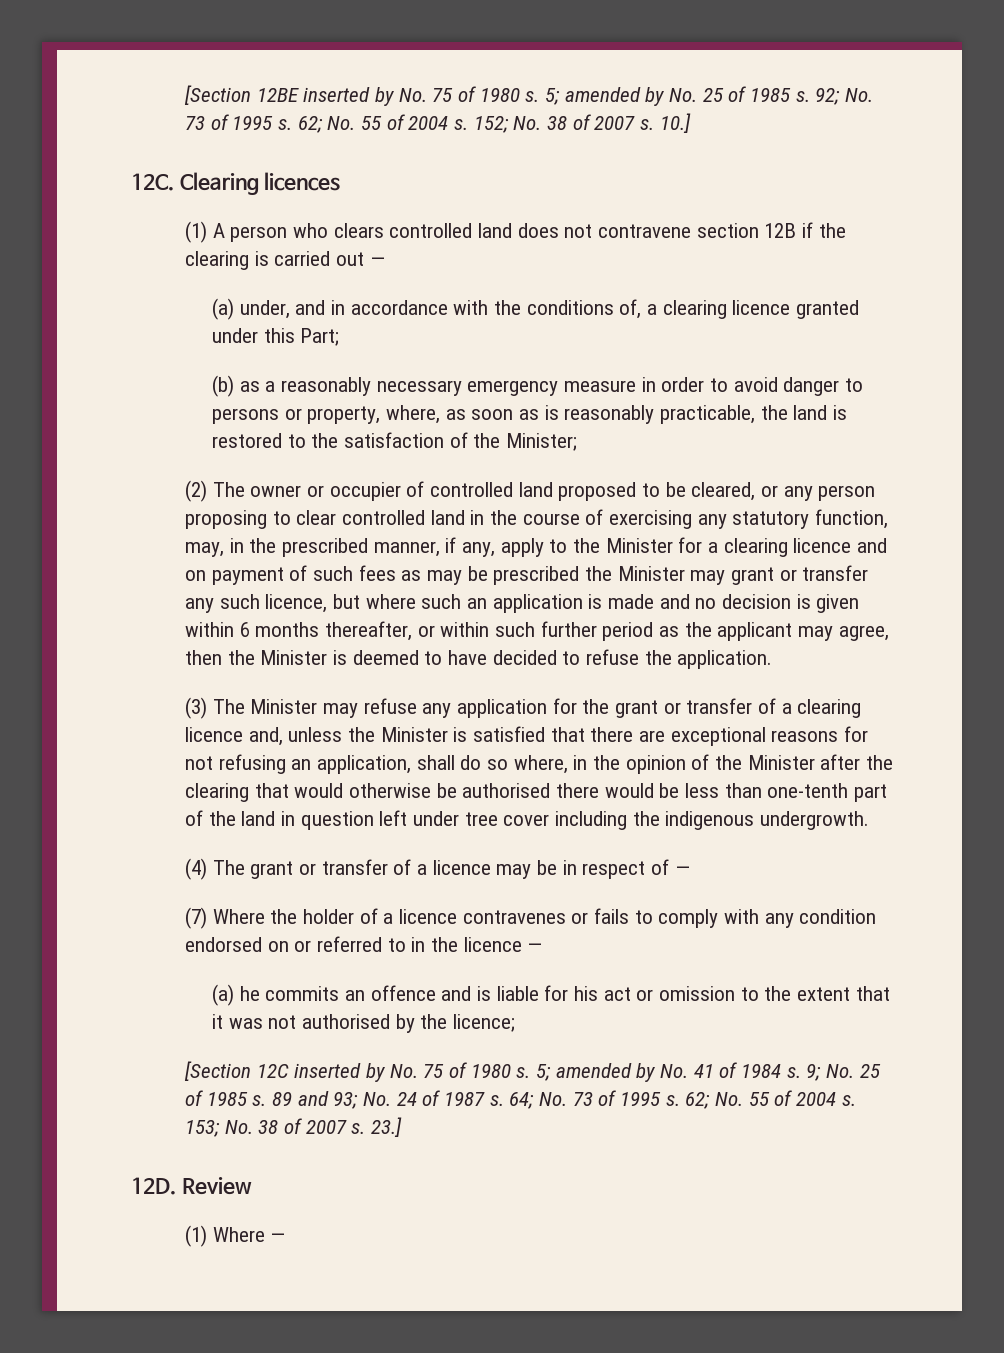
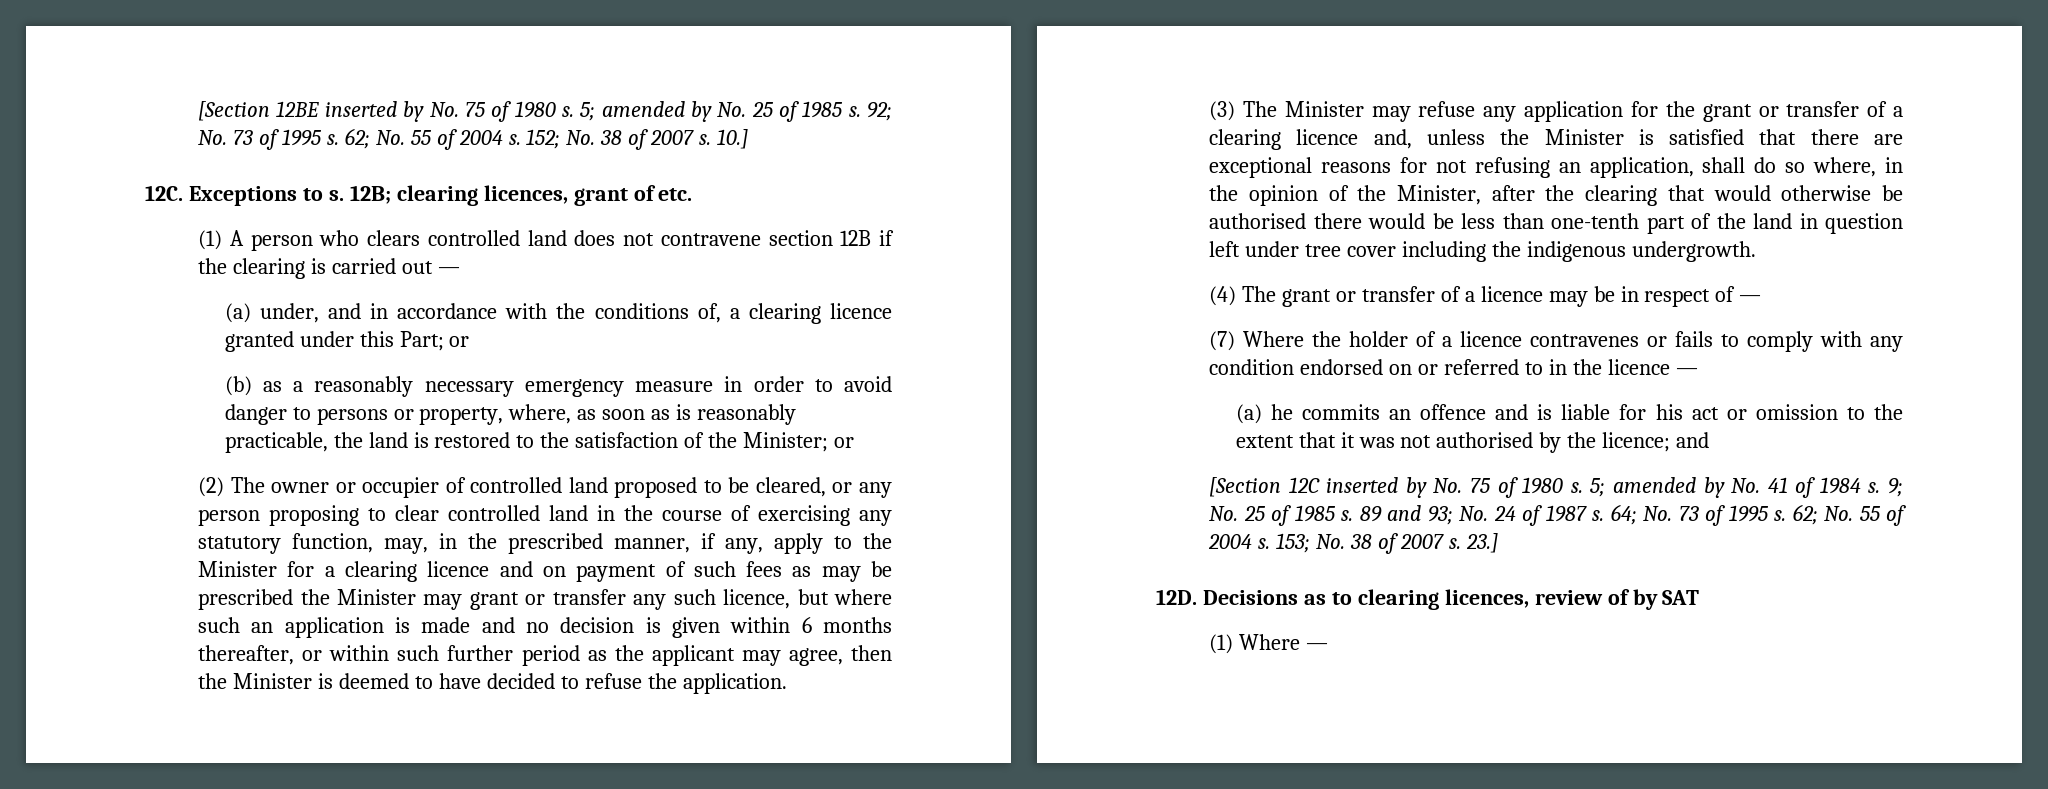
- Clearing licences
+ Exceptions to s. 12B; clearing licences, grant of etc.
- (a) under, and in accordance with the conditions of, a clearing licence granted under this Part;
+ (a) under, and in accordance with the conditions of, a clearing licence granted under this Part; or
- (b) as a reasonably necessary emergency measure in order to avoid danger to persons or property, where, as soon as is reasonably practicable, the land is restored to the satisfaction of the Minister;
+ (b) as a reasonably necessary emergency measure in order to avoid danger to persons or property, where, as soon as is reasonably practicable, the land is restored to the satisfaction of the Minister; or
- (3) The Minister may refuse any application for the grant or transfer of a clearing licence and, unless the Minister is satisfied that there are exceptional reasons for not refusing an application, shall do so where, in the opinion of the Minister after the clearing that would otherwise be authorised there would be less than one-tenth part of the land in question left under tree cover including the indigenous undergrowth.
+ (3) The Minister may refuse any application for the grant or transfer of a clearing licence and, unless the Minister is satisfied that there are exceptional reasons for not refusing an application, shall do so where, in the opinion of the Minister, after the clearing that would otherwise be authorised there would be less than one-tenth part of the land in question left under tree cover including the indigenous undergrowth.
- (a) he commits an offence and is liable for his act or omission to the extent that it was not authorised by the licence;
+ (a) he commits an offence and is liable for his act or omission to the extent that it was not authorised by the licence; and
- Review
+ Decisions as to clearing licences, review of by SAT

